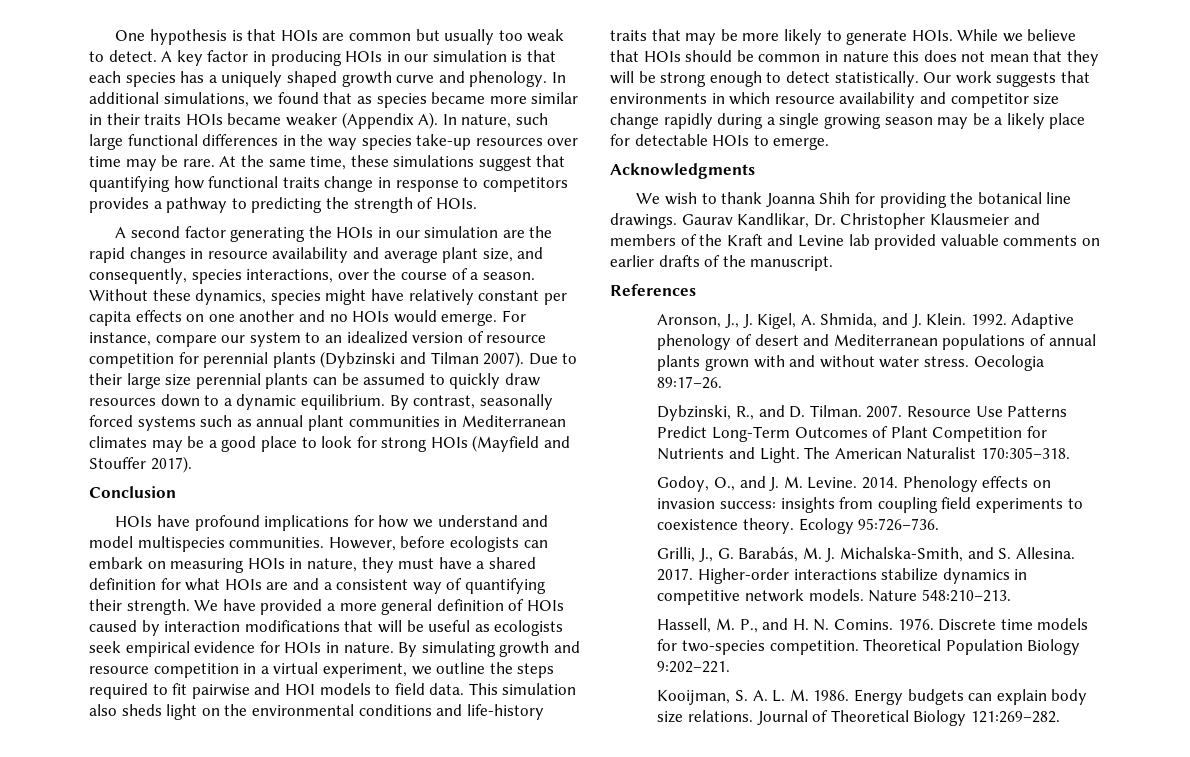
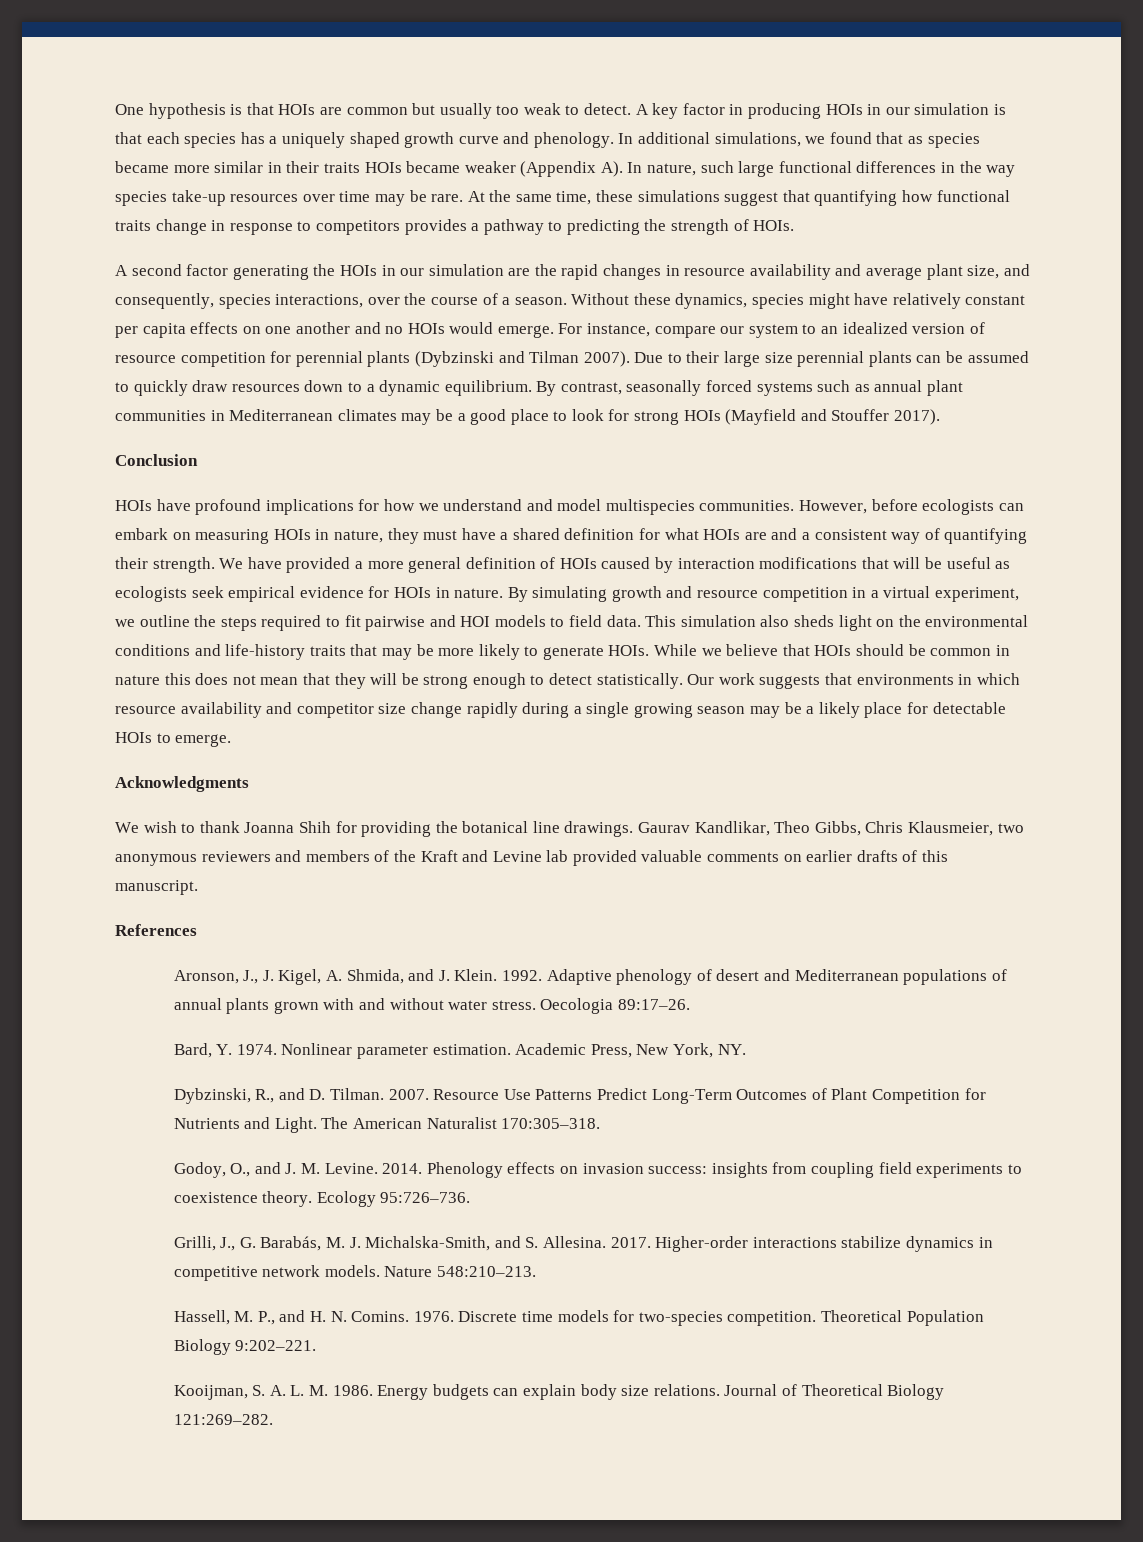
- Gaurav Kandlikar, Dr. Christopher Klausmeier and members of the Kraft and Levine lab provided valuable comments on earlier drafts of the manuscript.
+ Gaurav Kandlikar, Theo Gibbs, Chris Klausmeier, two anonymous reviewers and members of the Kraft and Levine lab provided valuable comments on earlier drafts of this manuscript.
+ Bard, Y. 1974. Nonlinear parameter estimation. Academic Press, New York, NY.

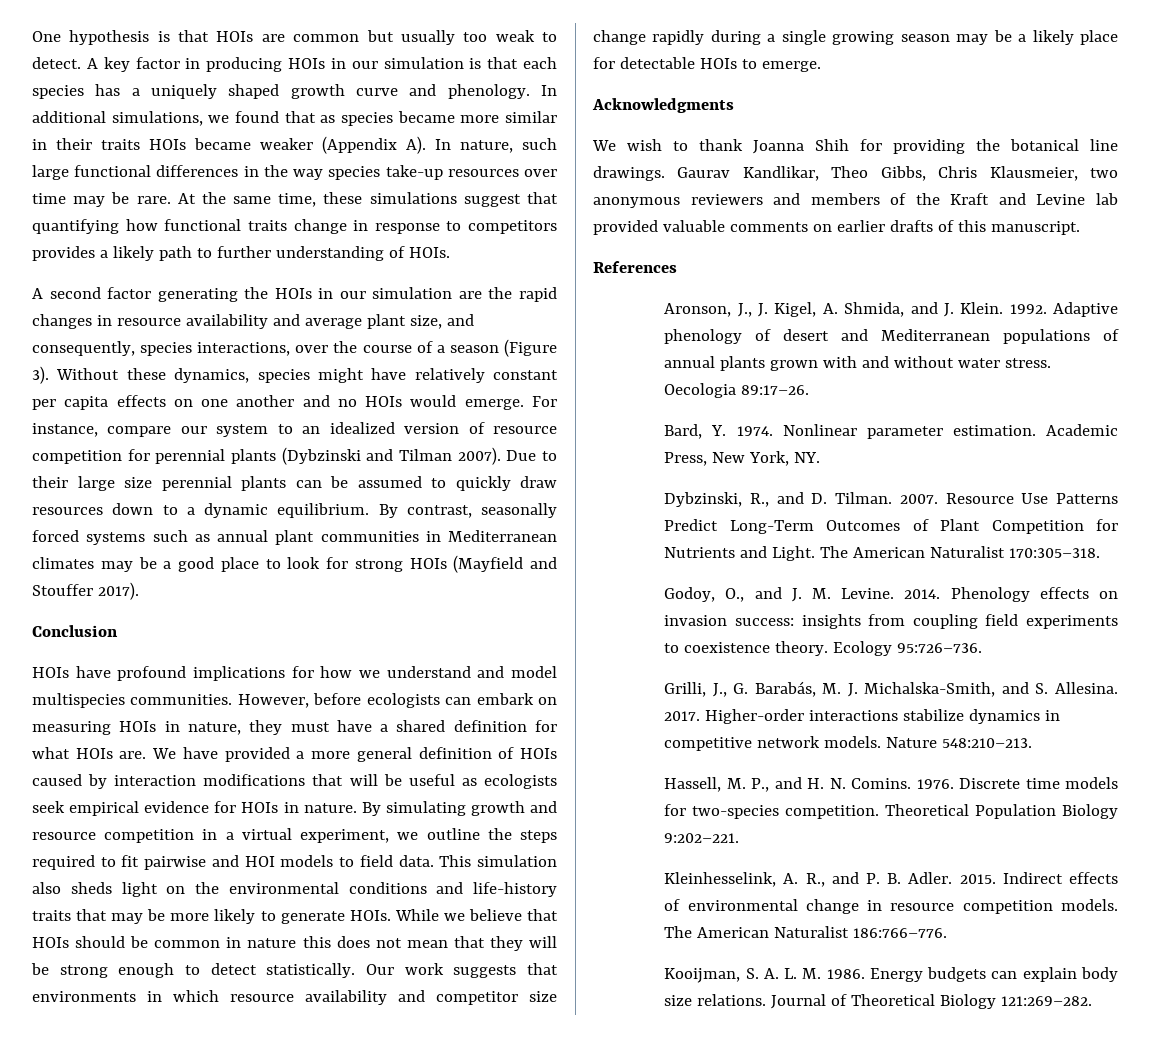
- At the same time, these simulations suggest that quantifying how functional traits change in response to competitors provides a pathway to predicting the strength of HOIs.
+ At the same time, these simulations suggest that quantifying how functional traits change in response to competitors provides a likely path to further understanding of HOIs.
- A second factor generating the HOIs in our simulation are the rapid changes in resource availability and average plant size, and consequently, species interactions, over the course of a season.
+ A second factor generating the HOIs in our simulation are the rapid changes in resource availability and average plant size, and consequently, species interactions, over the course of a season (Figure 3).
- However, before ecologists can embark on measuring HOIs in nature, they must have a shared definition for what HOIs are and a consistent way of quantifying their strength.
+ However, before ecologists can embark on measuring HOIs in nature, they must have a shared definition for what HOIs are.
+ Kleinhesselink, A. R., and P. B. Adler. 2015. Indirect effects of environmental change in resource competition models. The American Naturalist 186:766–776.

